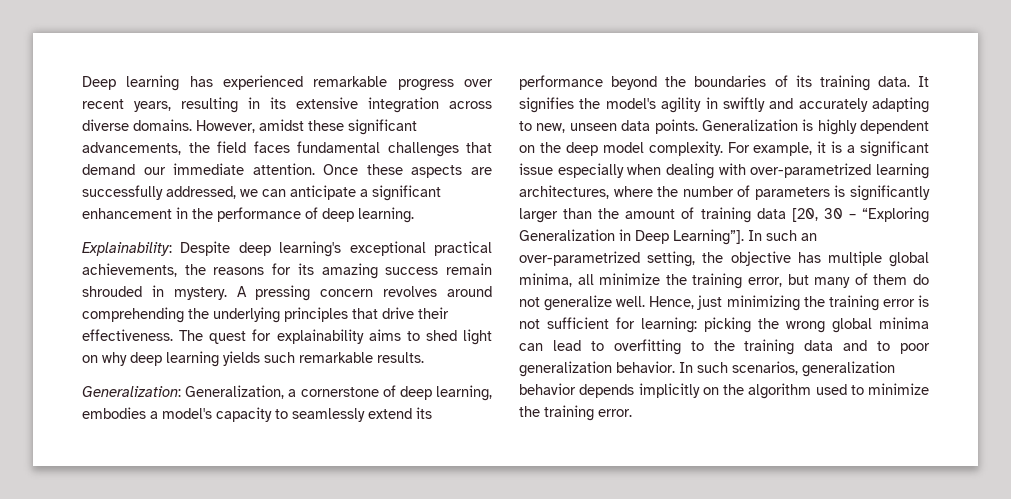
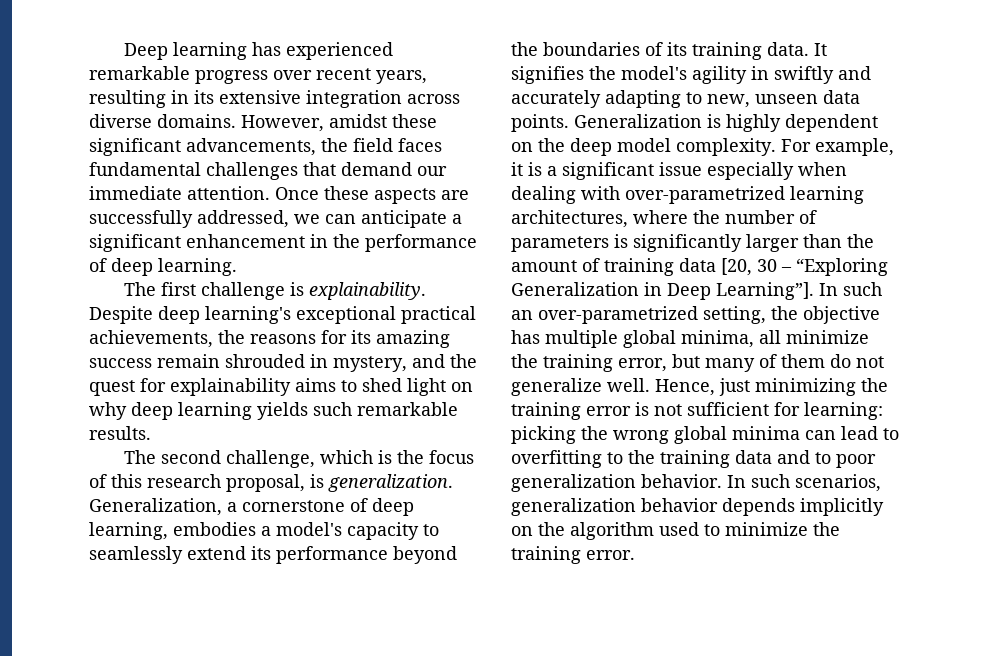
- Explainability: Despite deep learning's exceptional practical achievements, the reasons for its amazing success remain shrouded in mystery. A pressing concern revolves around comprehending the underlying principles that drive their effectiveness. The quest for explainability aims to shed light on why deep learning yields such remarkable results.
+ The first challenge is explainability. Despite deep learning's exceptional practical achievements, the reasons for its amazing success remain shrouded in mystery, and the quest for explainability aims to shed light on why deep learning yields such remarkable results.
- Generalization: Generalization, a cornerstone of deep learning, embodies a model's capacity to seamlessly extend its performance beyond the boundaries of its training data.
+ The second challenge, which is the focus of this research proposal, is generalization. Generalization, a cornerstone of deep learning, embodies a model's capacity to seamlessly extend its performance beyond the boundaries of its training data.

